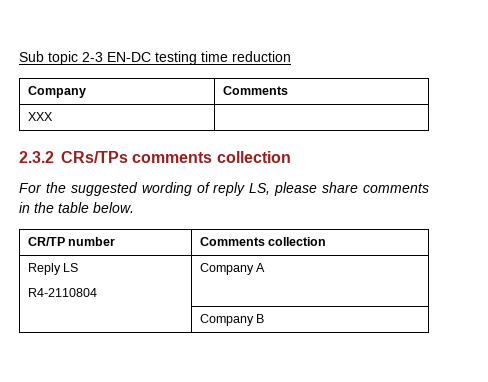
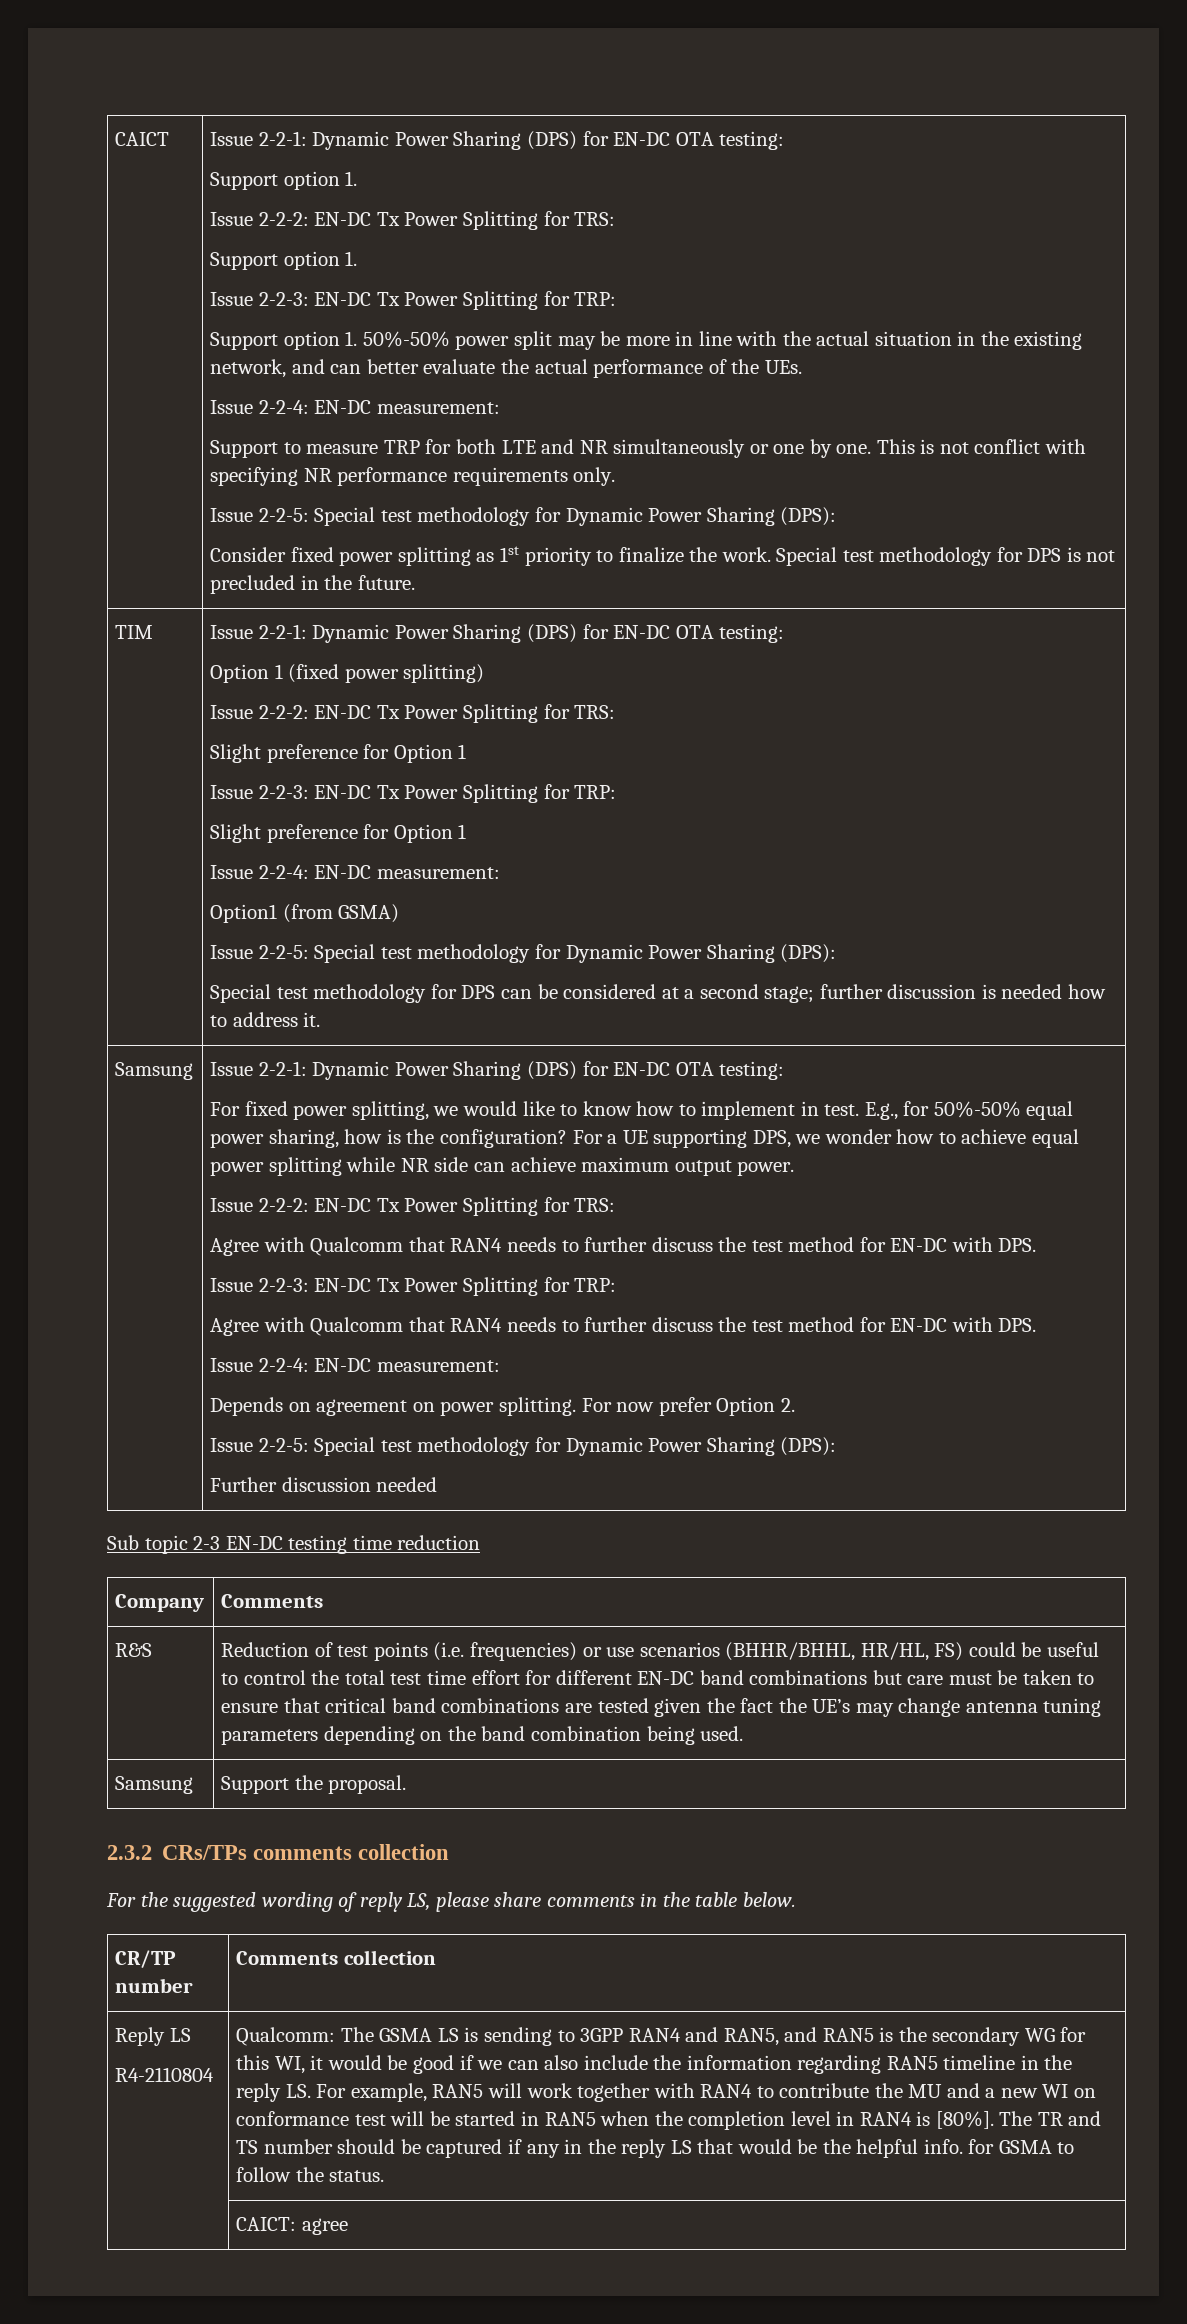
+ CAICT | Issue 2-2-1: Dynamic Power Sharing (DPS) for EN-DC OTA testing:
+ Support option 1.
+ Issue 2-2-2: EN-DC Tx Power Splitting for TRS:
+ Support option 1.
+ Issue 2-2-3: EN-DC Tx Power Splitting for TRP:
+ Support option 1. 50%-50% power split may be more in line with the actual situation in the existing network, and can better evaluate the actual performance of the UEs.
+ Issue 2-2-4: EN-DC measurement:
+ Support to measure TRP for both LTE and NR simultaneously or one by one. This is not conflict with specifying NR performance requirements only.
+ Issue 2-2-5: Special test methodology for Dynamic Power Sharing (DPS):
+ Consider fixed power splitting as 1st priority to finalize the work. Special test methodology for DPS is not precluded in the future.
+ TIM | Issue 2-2-1: Dynamic Power Sharing (DPS) for EN-DC OTA testing:
+ Option 1 (fixed power splitting)
+ Issue 2-2-2: EN-DC Tx Power Splitting for TRS:
+ Slight preference for Option 1
+ Issue 2-2-3: EN-DC Tx Power Splitting for TRP:
+ Slight preference for Option 1
+ Issue 2-2-4: EN-DC measurement:
+ Option1 (from GSMA)
+ Issue 2-2-5: Special test methodology for Dynamic Power Sharing (DPS):
+ Special test methodology for DPS can be considered at a second stage; further discussion is needed how to address it.
+ Samsung | Issue 2-2-1: Dynamic Power Sharing (DPS) for EN-DC OTA testing:
+ For fixed power splitting, we would like to know how to implement in test. E.g., for 50%-50% equal power sharing, how is the configuration? For a UE supporting DPS, we wonder how to achieve equal power splitting while NR side can achieve maximum output power.
+ Issue 2-2-2: EN-DC Tx Power Splitting for TRS:
+ Agree with Qualcomm that RAN4 needs to further discuss the test method for EN-DC with DPS.
+ Issue 2-2-3: EN-DC Tx Power Splitting for TRP:
+ Agree with Qualcomm that RAN4 needs to further discuss the test method for EN-DC with DPS.
+ Issue 2-2-4: EN-DC measurement:
+ Depends on agreement on power splitting. For now prefer Option 2.
+ Issue 2-2-5: Special test methodology for Dynamic Power Sharing (DPS):
+ Further discussion needed
- XXX
+ R&S | Reduction of test points (i.e. frequencies) or use scenarios (BHHR/BHHL, HR/HL, FS) could be useful to control the total test time effort for different EN-DC band combinations but care must be taken to ensure that critical band combinations are tested given the fact the UE’s may change antenna tuning parameters depending on the band combination being used.
+ Samsung | Support the proposal.
- Company A
- | Company B
+ Qualcomm: The GSMA LS is sending to 3GPP RAN4 and RAN5, and RAN5 is the secondary WG for this WI, it would be good if we can also include the information regarding RAN5 timeline in the reply LS. For example, RAN5 will work together with RAN4 to contribute the MU and a new WI on conformance test will be started in RAN5 when the completion level in RAN4 is [80%]. The TR and TS number should be captured if any in the reply LS that would be the helpful info. for GSMA to follow the status.
+ | CAICT: agree

